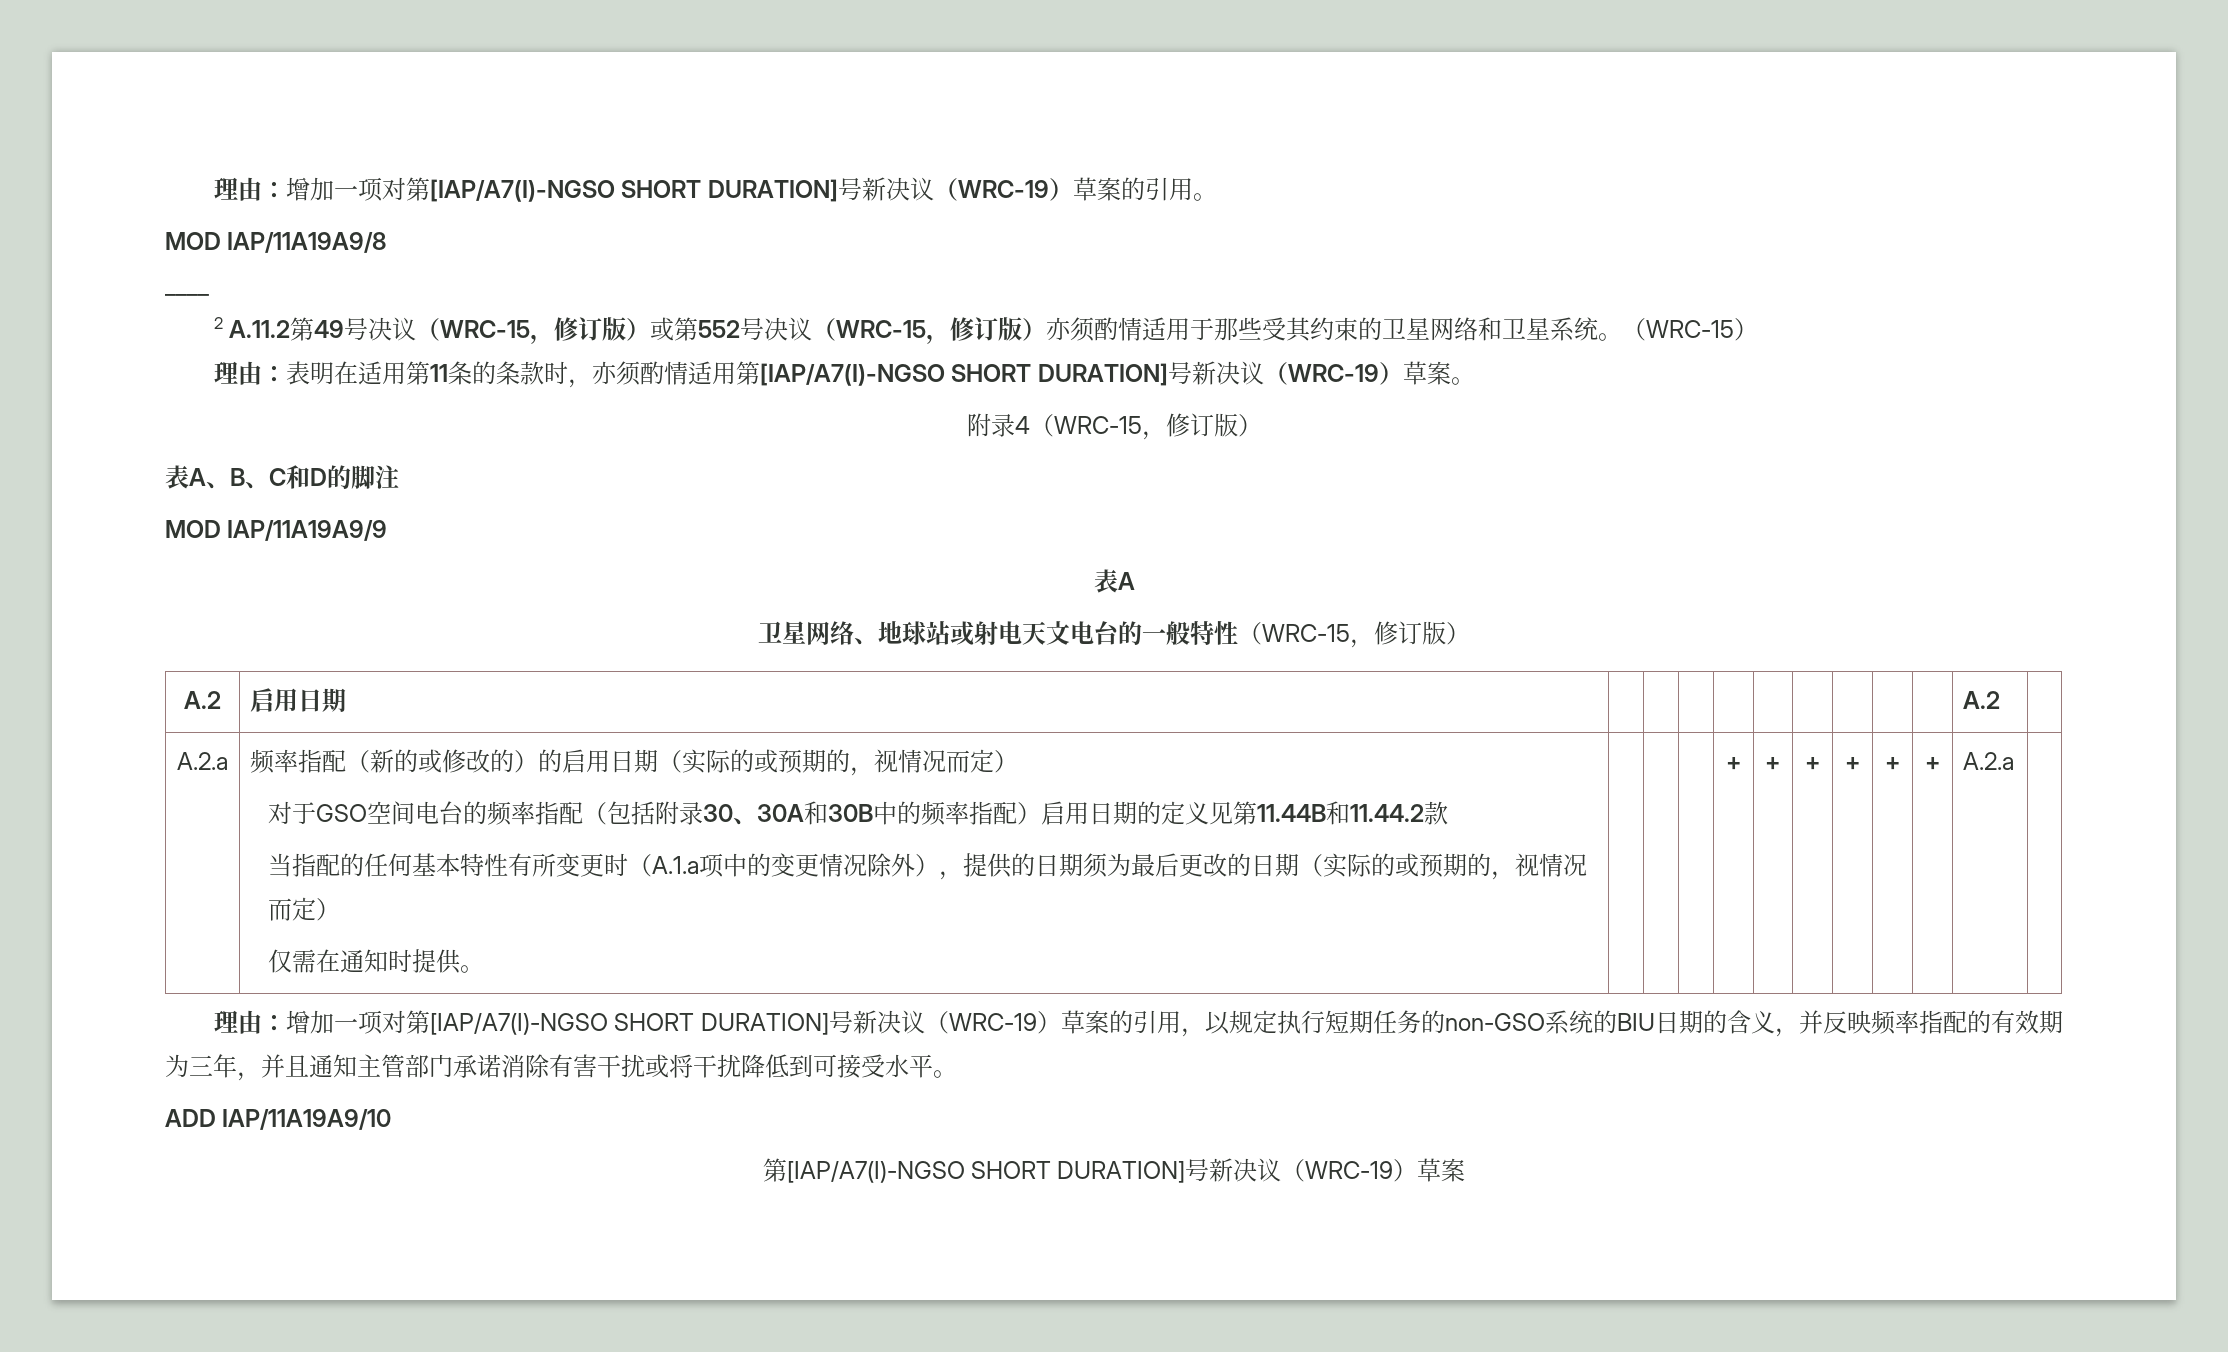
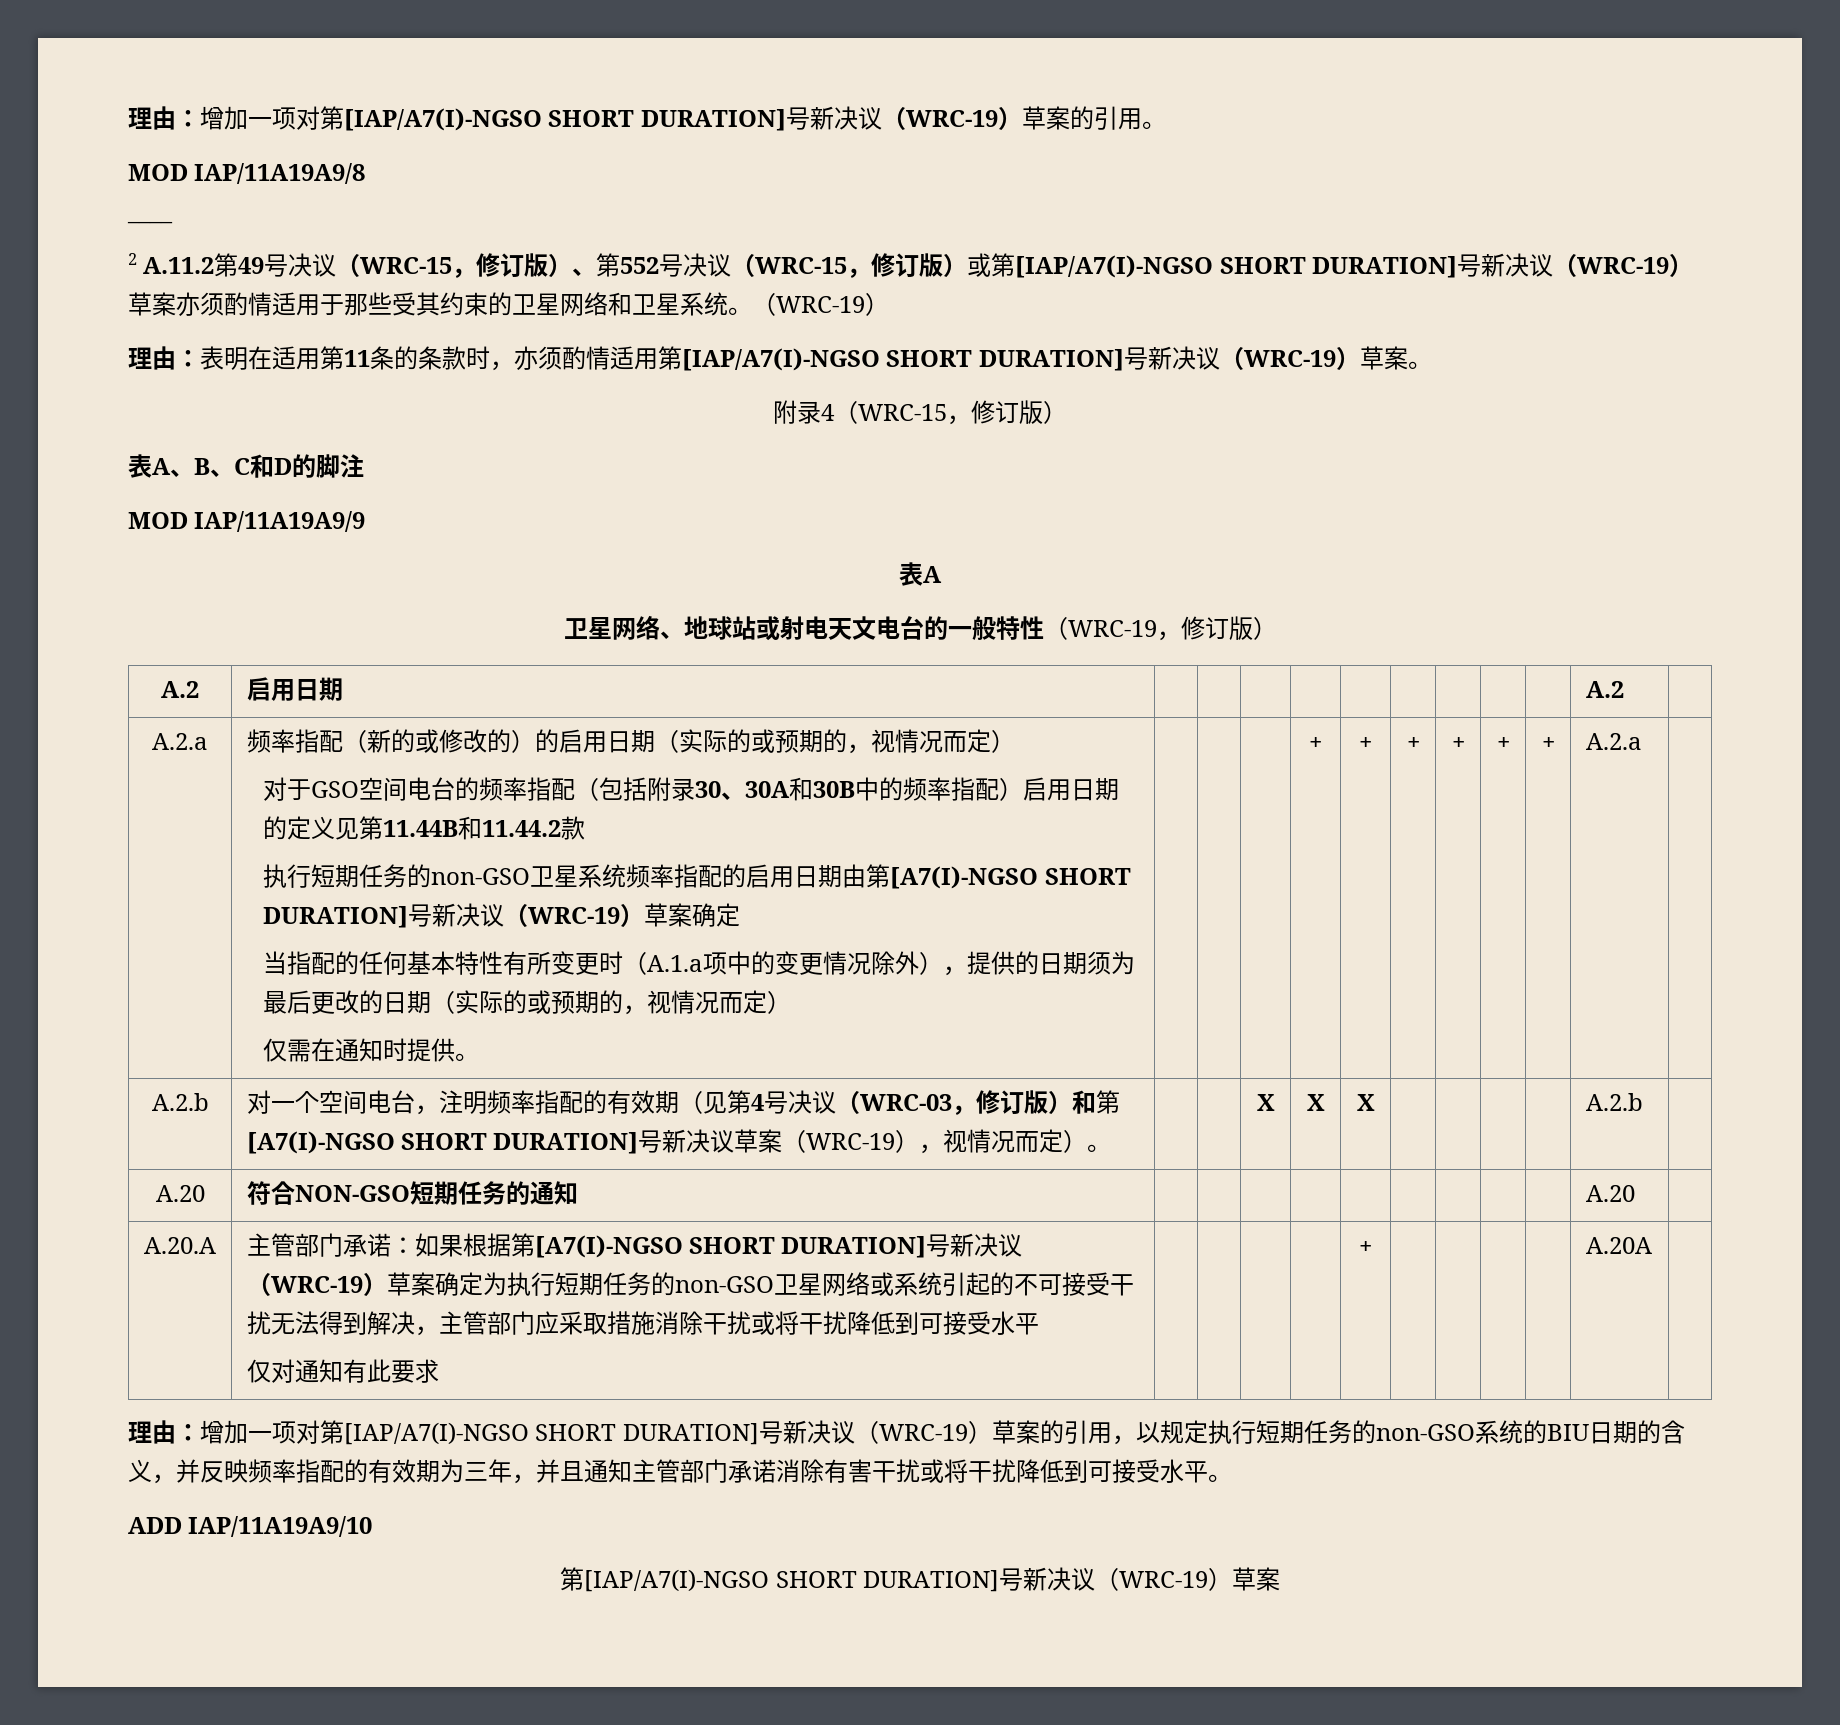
- 2 A.11.2第49号决议（WRC-15，修订版）或第552号决议（WRC-15，修订版）亦须酌情适用于那些受其约束的卫星网络和卫星系统。（WRC-15）
+ 2 A.11.2第49号决议（WRC-15，修订版）、第552号决议（WRC-15，修订版）或第[IAP/A7(I)-NGSO SHORT DURATION]号新决议（WRC-19）草案亦须酌情适用于那些受其约束的卫星网络和卫星系统。（WRC-19）
- 卫星网络、地球站或射电天文电台的一般特性（WRC-15，修订版）
+ 卫星网络、地球站或射电天文电台的一般特性（WRC-19，修订版）
+ 执行短期任务的non-GSO卫星系统频率指配的启用日期由第[A7(I)-NGSO SHORT DURATION]号新决议（WRC-19）草案确定
+ A.2.b | 对一个空间电台，注明频率指配的有效期（见第4号决议（WRC-03，修订版）和第[A7(I)-NGSO SHORT DURATION]号新决议草案（WRC-19），视情况而定）。 | | | X | X | X | | | | | A.2.b |
+ A.20 | 符合NON-GSO短期任务的通知 | | | | | | | | | | A.20 |
+ A.20.A | 主管部门承诺：如果根据第[A7(I)-NGSO SHORT DURATION]号新决议（WRC-19）草案确定为执行短期任务的non-GSO卫星网络或系统引起的不可接受干扰无法得到解决，主管部门应采取措施消除干扰或将干扰降低到可接受水平
+ 仅对通知有此要求 | | | | | + | | | | | A.20A

